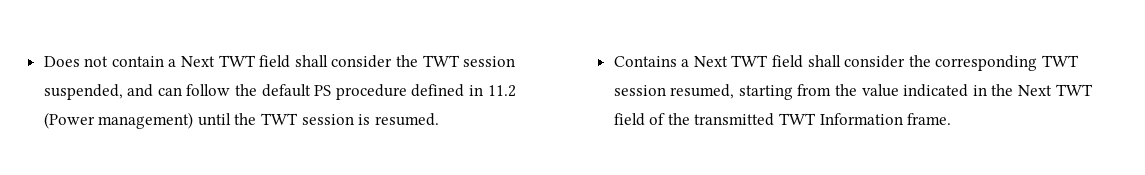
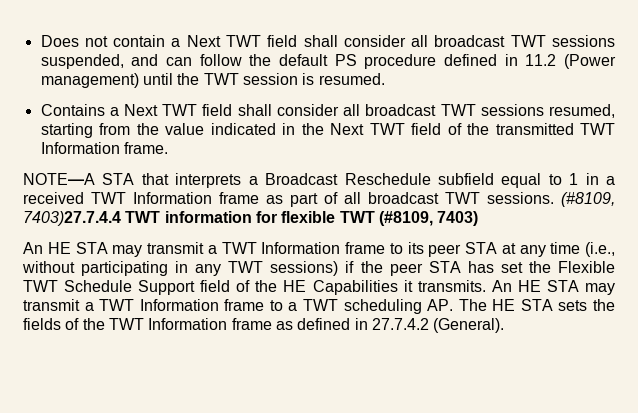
- Does not contain a Next TWT field shall consider the TWT session suspended, and can follow the default PS procedure defined in 11.2 (Power management) until the TWT session is resumed.
+ Does not contain a Next TWT field shall consider all broadcast TWT sessions suspended, and can follow the default PS procedure defined in 11.2 (Power management) until the TWT session is resumed.
- Contains a Next TWT field shall consider the corresponding TWT session resumed, starting from the value indicated in the Next TWT field of the transmitted TWT Information frame.
+ Contains a Next TWT field shall consider all broadcast TWT sessions resumed, starting from the value indicated in the Next TWT field of the transmitted TWT Information frame.
+ NOTE—A STA that interprets a Broadcast Reschedule subfield equal to 1 in a received TWT Information frame as part of all broadcast TWT sessions. (#8109, 7403)27.7.4.4 TWT information for flexible TWT (#8109, 7403)
+ An HE STA may transmit a TWT Information frame to its peer STA at any time (i.e., without participating in any TWT sessions) if the peer STA has set the Flexible TWT Schedule Support field of the HE Capabilities it transmits. An HE STA may transmit a TWT Information frame to a TWT scheduling AP. The HE STA sets the fields of the TWT Information frame as defined in 27.7.4.2 (General).

